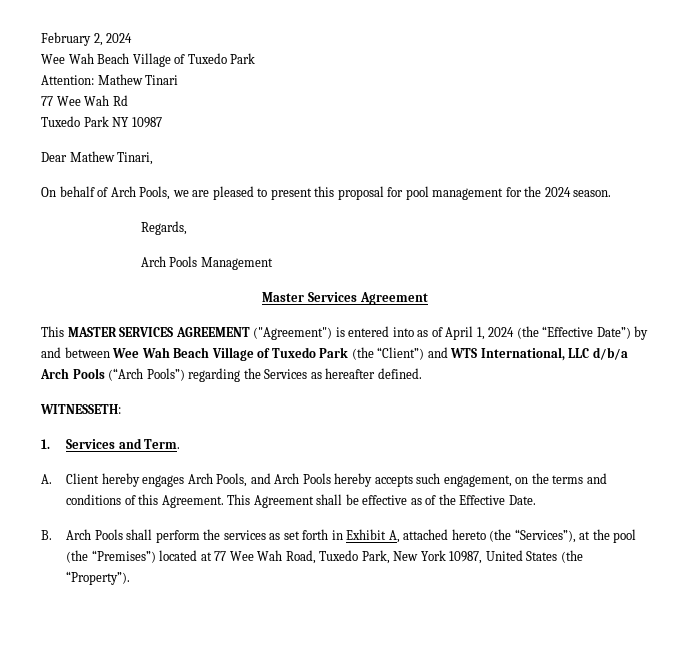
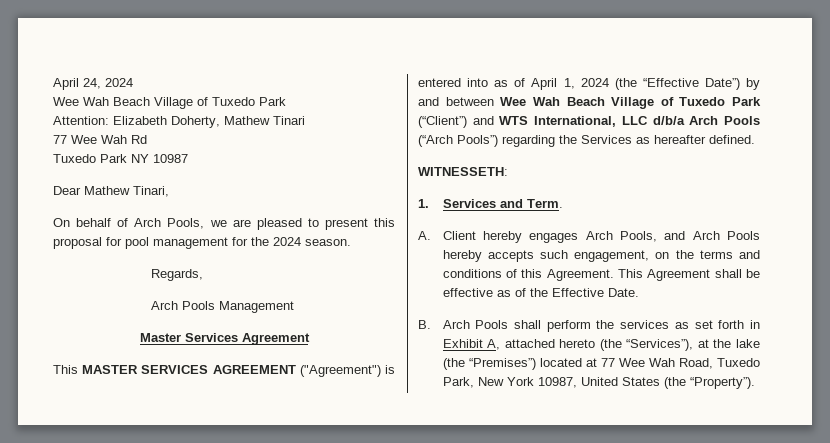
- February 2, 2024
+ April 24, 2024
- Attention: Mathew Tinari
+ Attention: Elizabeth Doherty, Mathew Tinari
- This MASTER SERVICES AGREEMENT ("Agreement") is entered into as of April 1, 2024 (the “Effective Date”) by and between Wee Wah Beach Village of Tuxedo Park (the “Client”) and WTS International, LLC d/b/a Arch Pools (“Arch Pools”) regarding the Services as hereafter defined.
+ This MASTER SERVICES AGREEMENT ("Agreement") is entered into as of April 1, 2024 (the “Effective Date”) by and between Wee Wah Beach Village of Tuxedo Park (“Client”) and WTS International, LLC d/b/a Arch Pools (“Arch Pools”) regarding the Services as hereafter defined.
- B. Arch Pools shall perform the services as set forth in Exhibit A, attached hereto (the “Services”), at the pool (the “Premises”) located at 77 Wee Wah Road, Tuxedo Park, New York 10987, United States (the “Property”).
+ B. Arch Pools shall perform the services as set forth in Exhibit A, attached hereto (the “Services”), at the lake (the “Premises”) located at 77 Wee Wah Road, Tuxedo Park, New York 10987, United States (the “Property”).

